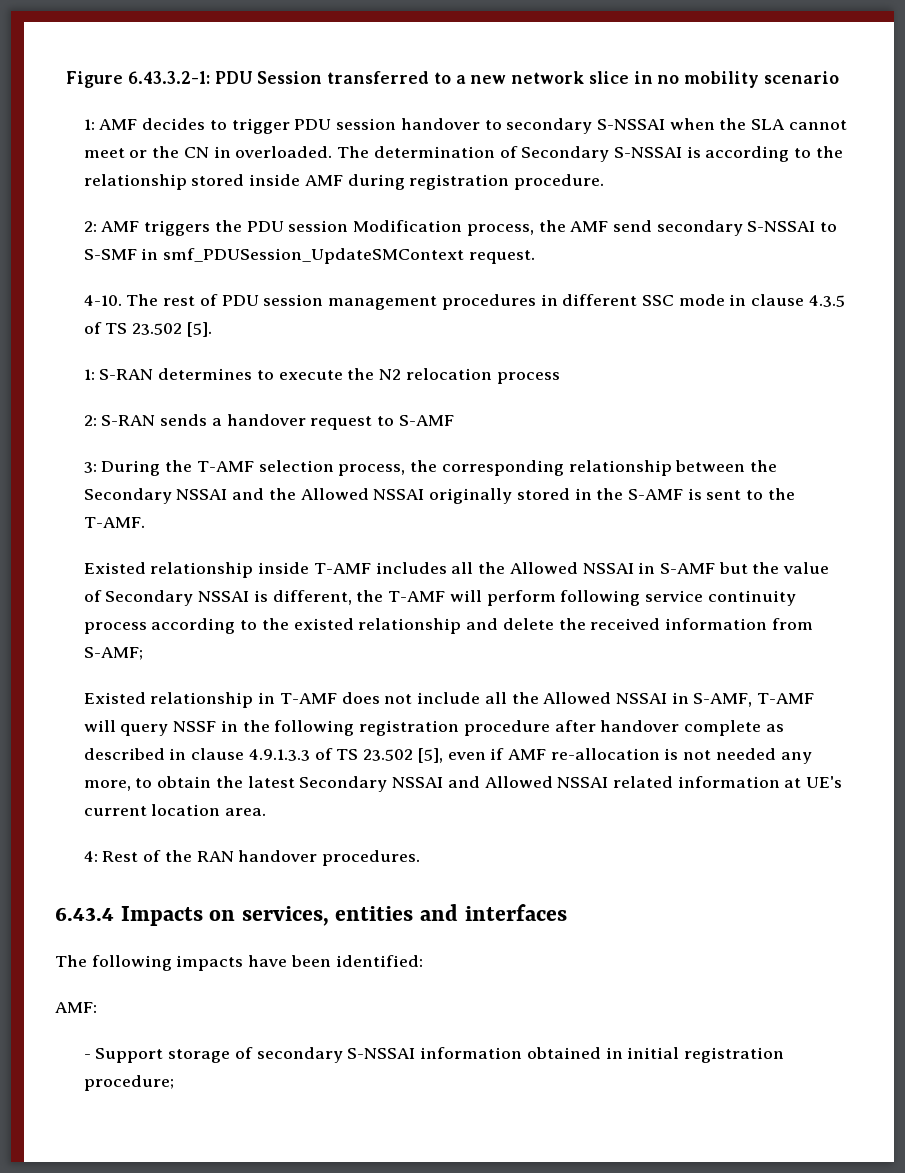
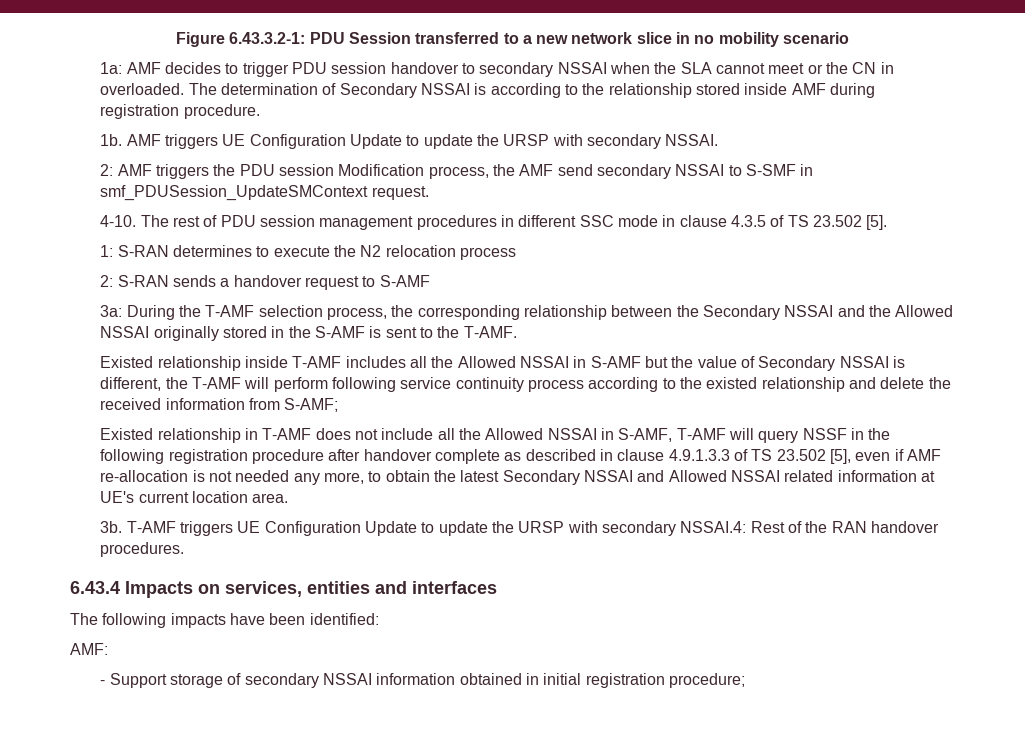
- 1: AMF decides to trigger PDU session handover to secondary S-NSSAI when the SLA cannot meet or the CN in overloaded.
+ 1a: AMF decides to trigger PDU session handover to secondary NSSAI when the SLA cannot meet or the CN in overloaded.
- The determination of Secondary S-NSSAI is according to the relationship stored inside AMF during registration procedure.
+ The determination of Secondary NSSAI is according to the relationship stored inside AMF during registration procedure.
+ 1b. AMF triggers UE Configuration Update to update the URSP with secondary NSSAI.
- 2: AMF triggers the PDU session Modification process, the AMF send secondary S-NSSAI to S-SMF in smf_PDUSession_UpdateSMContext request.
+ 2: AMF triggers the PDU session Modification process, the AMF send secondary NSSAI to S-SMF in smf_PDUSession_UpdateSMContext request.
- 3: During the T-AMF selection process, the corresponding relationship between the Secondary NSSAI and the Allowed NSSAI originally stored in the S-AMF is sent to the T-AMF.
+ 3a: During the T-AMF selection process, the corresponding relationship between the Secondary NSSAI and the Allowed NSSAI originally stored in the S-AMF is sent to the T-AMF.
- 4: Rest of the RAN handover procedures.
+ 3b. T-AMF triggers UE Configuration Update to update the URSP with secondary NSSAI.4: Rest of the RAN handover procedures.
- - Support storage of secondary S-NSSAI information obtained in initial registration procedure;
+ - Support storage of secondary NSSAI information obtained in initial registration procedure;

